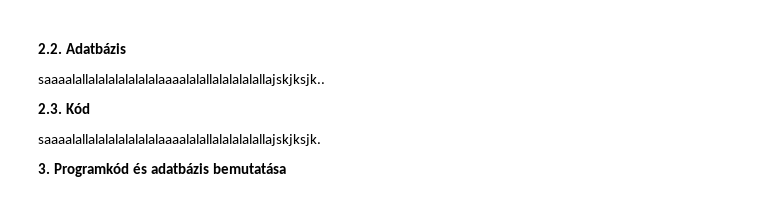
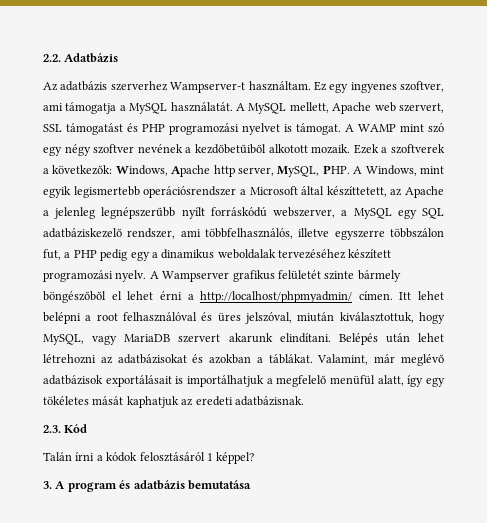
- saaaalallalalalalalalalaaaalalallalalalalallajskjksjk..
+ Az adatbázis szerverhez Wampserver-t használtam. Ez egy ingyenes szoftver, ami támogatja a MySQL használatát. A MySQL mellett, Apache web szervert, SSL támogatást és PHP programozási nyelvet is támogat. A WAMP mint szó egy négy szoftver nevének a kezdőbetűiből alkotott mozaik. Ezek a szoftverek a következők: Windows, Apache http server, MySQL, PHP. A Windows, mint egyik legismertebb operációsrendszer a Microsoft által készíttetett, az Apache a jelenleg legnépszerűbb nyílt forráskódú webszerver, a MySQL egy SQL adatbáziskezelő rendszer, ami többfelhasználós, illetve egyszerre többszálon fut, a PHP pedig egy a dinamikus weboldalak tervezéséhez készített programozási nyelv. A Wampserver grafikus felületét szinte bármely böngészőből el lehet érni a http://localhost/phpmyadmin/ címen. Itt lehet belépni a root felhasználóval és üres jelszóval, miután kiválasztottuk, hogy MySQL, vagy MariaDB szervert akarunk elindítani. Belépés után lehet létrehozni az adatbázisokat és azokban a táblákat. Valamint, már meglévő adatbázisok exportálásait is importálhatjuk a megfelelő menüfül alatt, így egy tökéletes mását kaphatjuk az eredeti adatbázisnak.
  2.3. Kód
- saaaalallalalalalalalalaaaalalallalalalalallajskjksjk.
+ Talán írni a kódok felosztásáról 1 képpel?
- 3. Programkód és adatbázis bemutatása
+ 3. A program és adatbázis bemutatása

